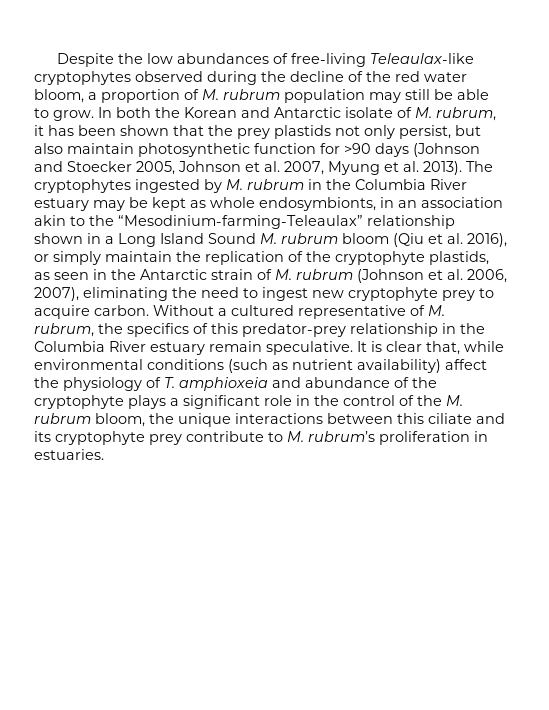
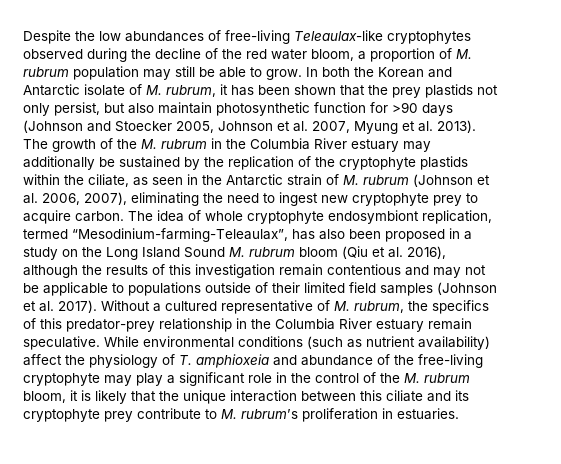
- The cryptophytes ingested by M. rubrum in the Columbia River estuary may be kept as whole endosymbionts, in an association akin to the “Mesodinium-farming-Teleaulax” relationship shown in a Long Island Sound M. rubrum bloom (Qiu et al. 2016), or simply maintain the replication of the cryptophyte plastids, as seen in the Antarctic strain of M. rubrum (Johnson et al. 2006, 2007), eliminating the need to ingest new cryptophyte prey to acquire carbon.
+ The growth of the M. rubrum in the Columbia River estuary may additionally be sustained by the replication of the cryptophyte plastids within the ciliate, as seen in the Antarctic strain of M. rubrum (Johnson et al. 2006, 2007), eliminating the need to ingest new cryptophyte prey to acquire carbon.
+ The idea of whole cryptophyte endosymbiont replication, termed “Mesodinium-farming-Teleaulax”, has also been proposed in a study on the Long Island Sound M. rubrum bloom (Qiu et al. 2016), although the results of this investigation remain contentious and may not be applicable to populations outside of their limited field samples (Johnson et al. 2017).
- It is clear that, while environmental conditions (such as nutrient availability) affect the physiology of T. amphioxeia and abundance of the cryptophyte plays a significant role in the control of the M. rubrum bloom, the unique interactions between this ciliate and its cryptophyte prey contribute to M. rubrum’s proliferation in estuaries.
+ While environmental conditions (such as nutrient availability) affect the physiology of T. amphioxeia and abundance of the free-living cryptophyte may play a significant role in the control of the M. rubrum bloom, it is likely that the unique interaction between this ciliate and its cryptophyte prey contribute to M. rubrum’s proliferation in estuaries.

